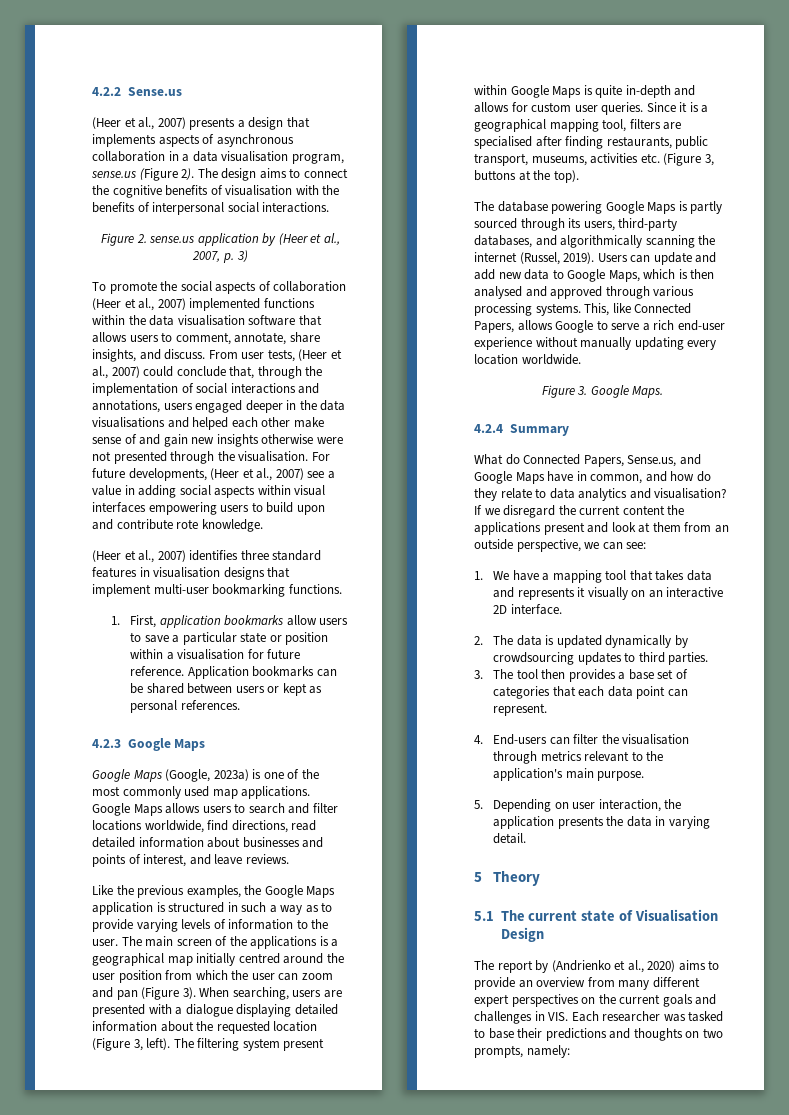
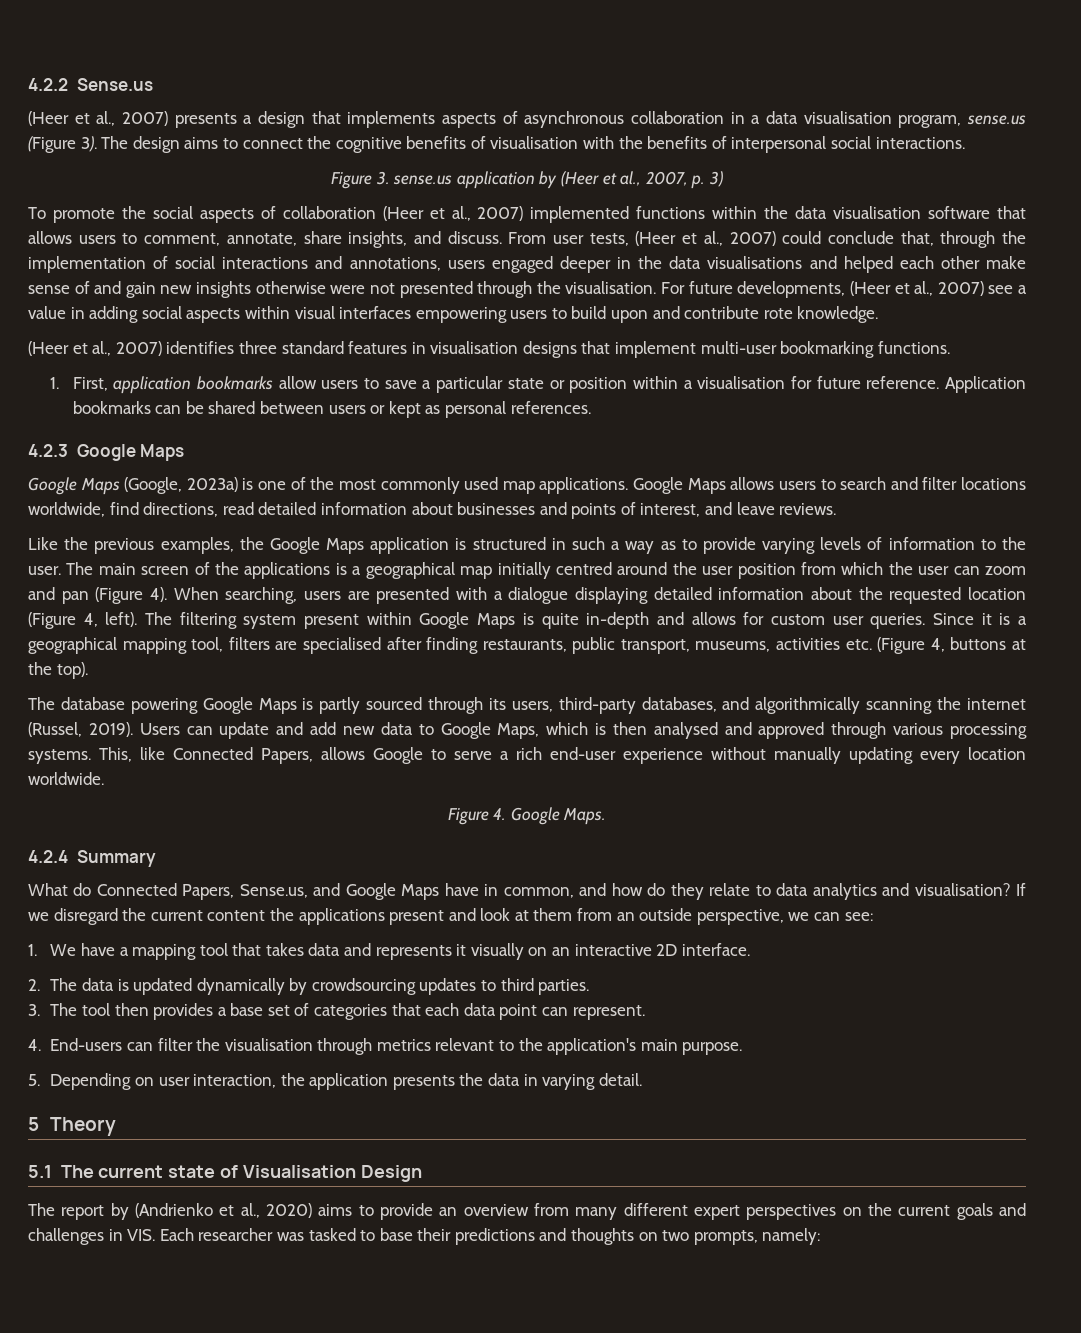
- (Heer et al., 2007) presents a design that implements aspects of asynchronous collaboration in a data visualisation program, sense.us (Figure 2).
+ (Heer et al., 2007) presents a design that implements aspects of asynchronous collaboration in a data visualisation program, sense.us (Figure 3).
- Figure 2. sense.us application by (Heer et al., 2007, p. 3)
+ Figure 3. sense.us application by (Heer et al., 2007, p. 3)
- The main screen of the applications is a geographical map initially centred around the user position from which the user can zoom and pan (Figure 3).
+ The main screen of the applications is a geographical map initially centred around the user position from which the user can zoom and pan (Figure 4).
- When searching, users are presented with a dialogue displaying detailed information about the requested location (Figure 3, left).
+ When searching, users are presented with a dialogue displaying detailed information about the requested location (Figure 4, left).
- Since it is a geographical mapping tool, filters are specialised after finding restaurants, public transport, museums, activities etc. (Figure 3, buttons at the top).
+ Since it is a geographical mapping tool, filters are specialised after finding restaurants, public transport, museums, activities etc. (Figure 4, buttons at the top).
- Figure 3. Google Maps.
+ Figure 4. Google Maps.

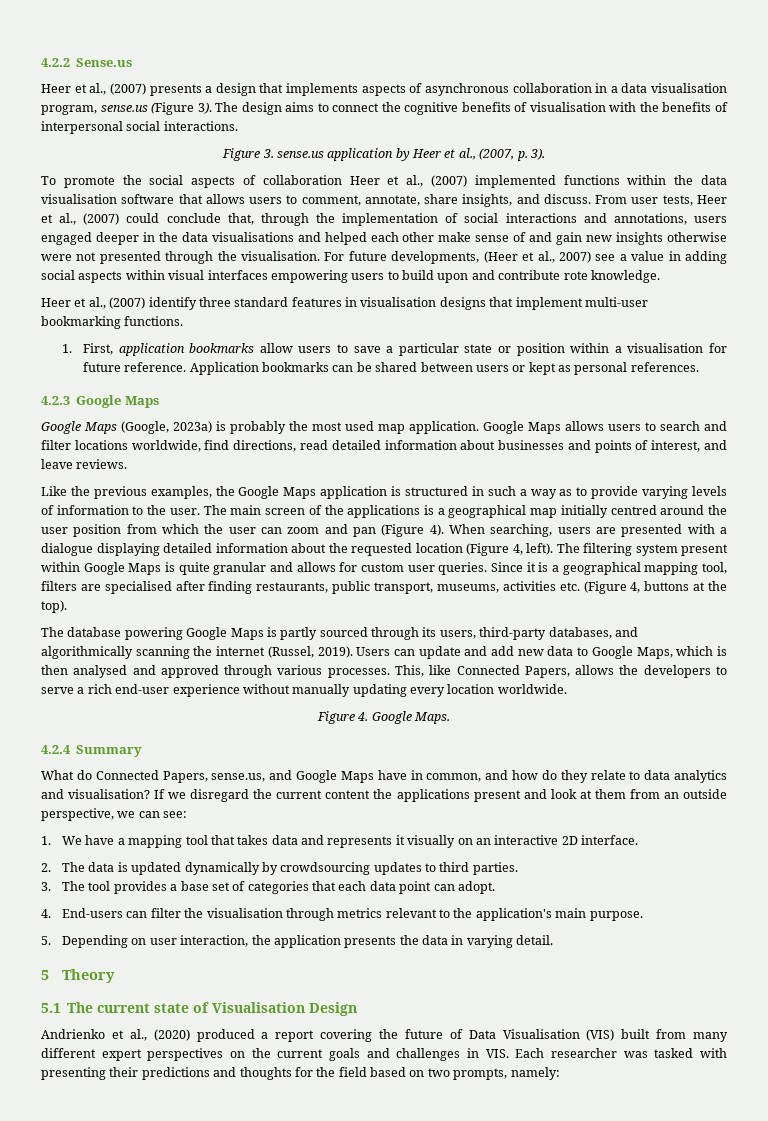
- (Heer et al., 2007) presents a design that implements aspects of asynchronous collaboration in a data visualisation program, sense.us (Figure 3).
+ Heer et al., (2007) presents a design that implements aspects of asynchronous collaboration in a data visualisation program, sense.us (Figure 3).
- Figure 3. sense.us application by (Heer et al., 2007, p. 3)
+ Figure 3. sense.us application by Heer et al., (2007, p. 3).
- To promote the social aspects of collaboration (Heer et al., 2007) implemented functions within the data visualisation software that allows users to comment, annotate, share insights, and discuss.
+ To promote the social aspects of collaboration Heer et al., (2007) implemented functions within the data visualisation software that allows users to comment, annotate, share insights, and discuss.
- From user tests, (Heer et al., 2007) could conclude that, through the implementation of social interactions and annotations, users engaged deeper in the data visualisations and helped each other make sense of and gain new insights otherwise were not presented through the visualisation.
+ From user tests, Heer et al., (2007) could conclude that, through the implementation of social interactions and annotations, users engaged deeper in the data visualisations and helped each other make sense of and gain new insights otherwise were not presented through the visualisation.
- (Heer et al., 2007) identifies three standard features in visualisation designs that implement multi-user bookmarking functions.
+ Heer et al., (2007) identify three standard features in visualisation designs that implement multi-user bookmarking functions.
- Google Maps (Google, 2023a) is one of the most commonly used map applications.
+ Google Maps (Google, 2023a) is probably the most used map application.
- The filtering system present within Google Maps is quite in-depth and allows for custom user queries.
+ The filtering system present within Google Maps is quite granular and allows for custom user queries.
- Users can update and add new data to Google Maps, which is then analysed and approved through various processing systems.
+ Users can update and add new data to Google Maps, which is then analysed and approved through various processes.
- This, like Connected Papers, allows Google to serve a rich end-user experience without manually updating every location worldwide.
+ This, like Connected Papers, allows the developers to serve a rich end-user experience without manually updating every location worldwide.
- What do Connected Papers, Sense.us, and Google Maps have in common, and how do they relate to data analytics and visualisation?
+ What do Connected Papers, sense.us, and Google Maps have in common, and how do they relate to data analytics and visualisation?
- 3. The tool then provides a base set of categories that each data point can represent.
+ 3. The tool provides a base set of categories that each data point can adopt.
- The report by (Andrienko et al., 2020) aims to provide an overview from many different expert perspectives on the current goals and challenges in VIS. Each researcher was tasked to base their predictions and thoughts on two prompts, namely:
+ Andrienko et al., (2020) produced a report covering the future of Data Visualisation (VIS) built from many different expert perspectives on the current goals and challenges in VIS. Each researcher was tasked with presenting their predictions and thoughts for the field based on two prompts, namely:

